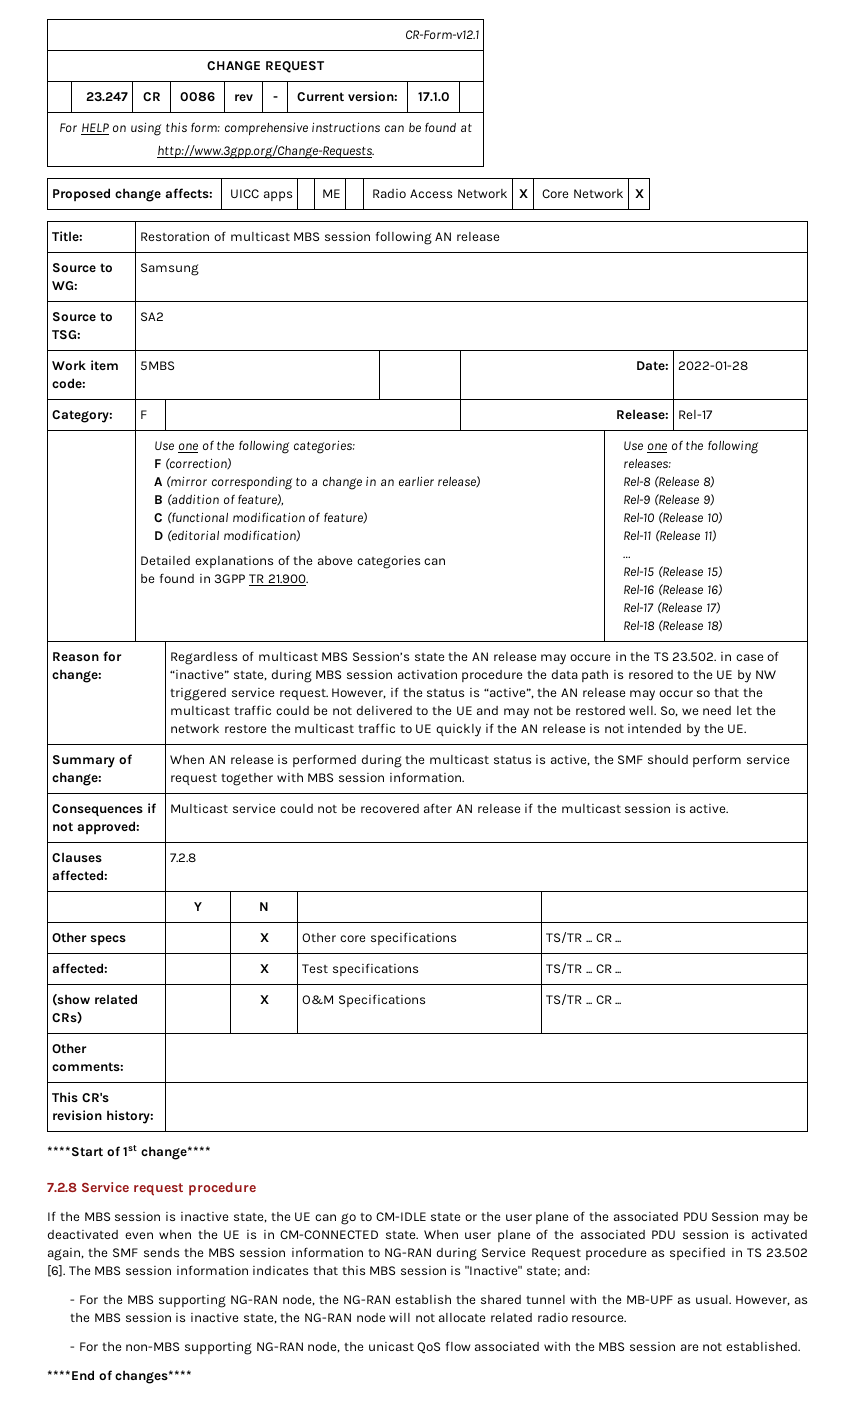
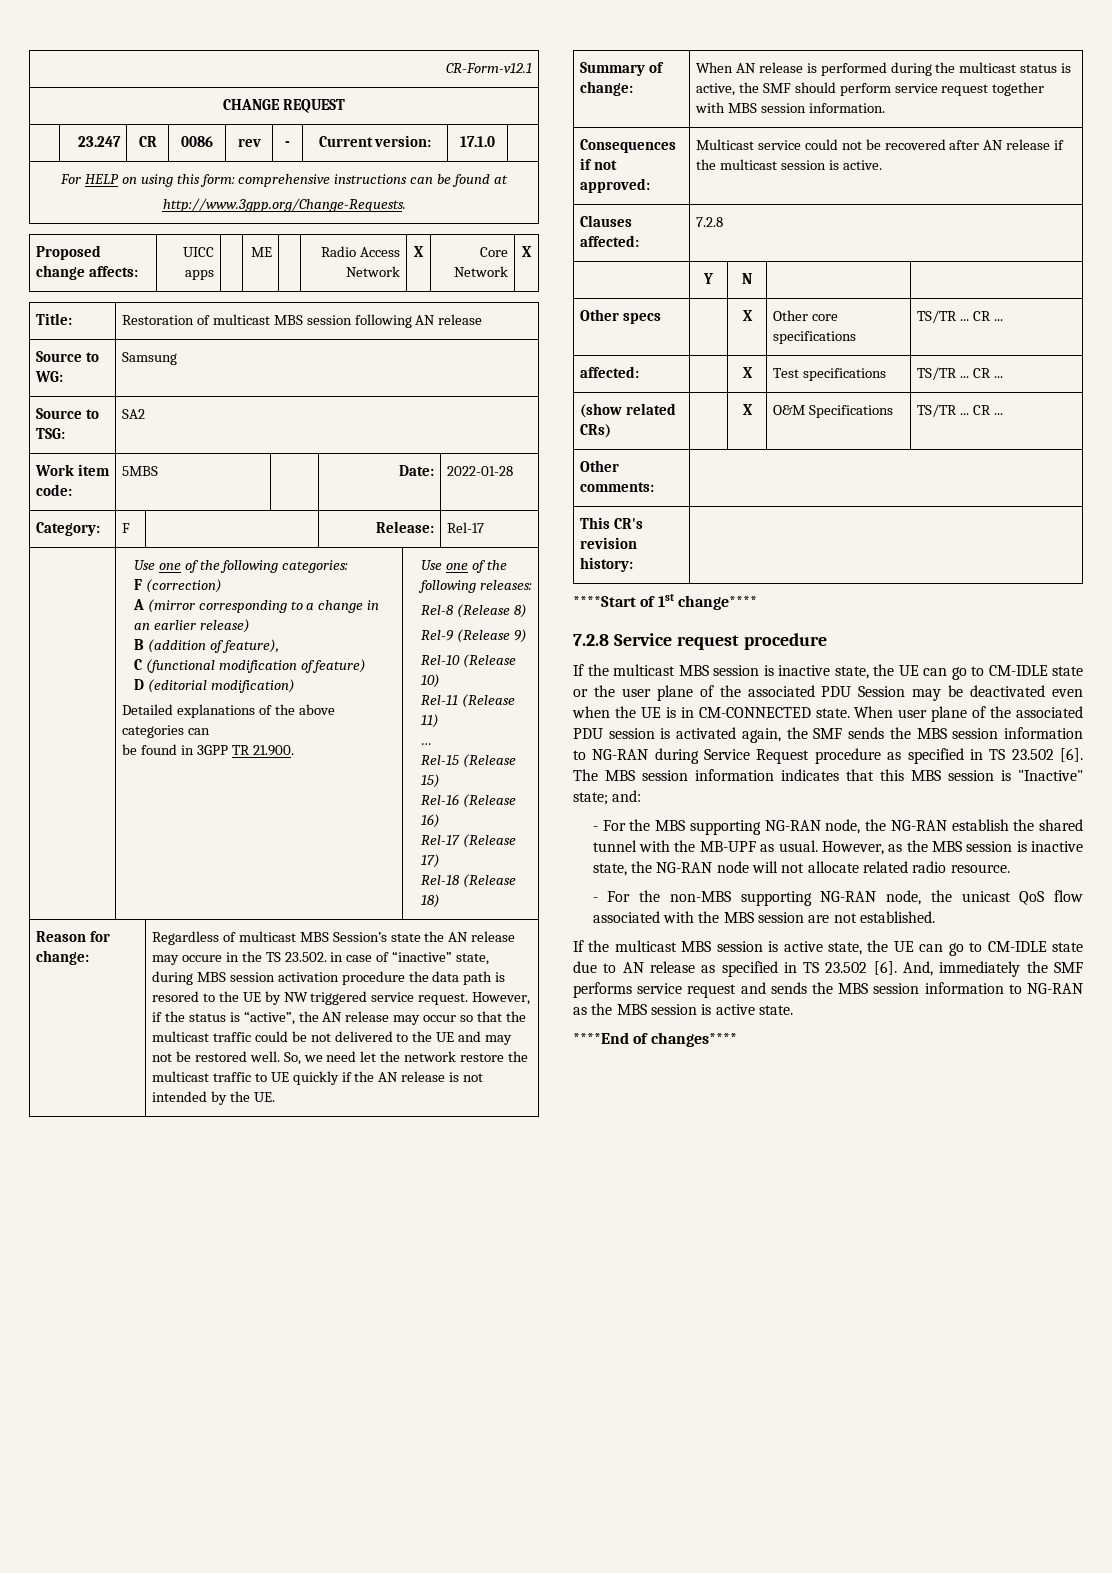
- If the MBS session is inactive state, the UE can go to CM-IDLE state or the user plane of the associated PDU Session may be deactivated even when the UE is in CM-CONNECTED state.
+ If the multicast MBS session is inactive state, the UE can go to CM-IDLE state or the user plane of the associated PDU Session may be deactivated even when the UE is in CM-CONNECTED state.
+ If the multicast MBS session is active state, the UE can go to CM-IDLE state due to AN release as specified in TS 23.502 [6]. And, immediately the SMF performs service request and sends the MBS session information to NG-RAN as the MBS session is active state.

